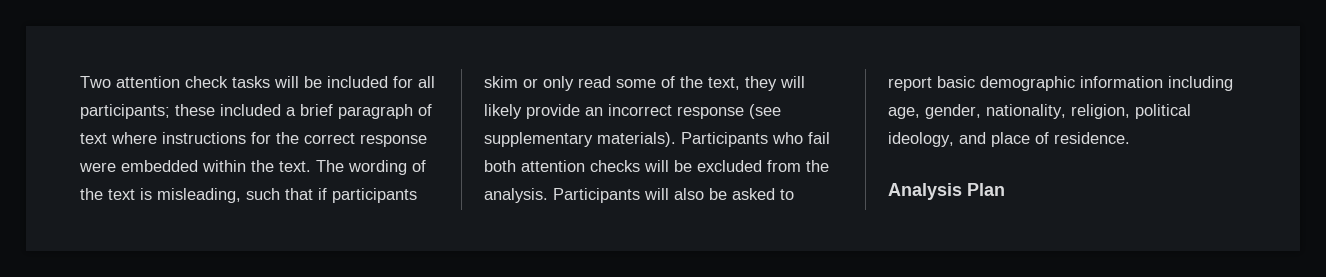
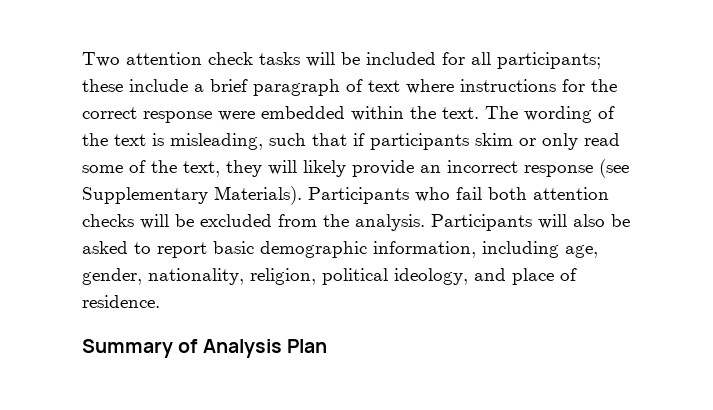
- Two attention check tasks will be included for all participants; these included a brief paragraph of text where instructions for the correct response were embedded within the text.
+ Two attention check tasks will be included for all participants; these include a brief paragraph of text where instructions for the correct response were embedded within the text.
- The wording of the text is misleading, such that if participants skim or only read some of the text, they will likely provide an incorrect response (see supplementary materials).
+ The wording of the text is misleading, such that if participants skim or only read some of the text, they will likely provide an incorrect response (see Supplementary Materials).
- Participants will also be asked to report basic demographic information including age, gender, nationality, religion, political ideology, and place of residence.
+ Participants will also be asked to report basic demographic information, including age, gender, nationality, religion, political ideology, and place of residence.
- Analysis Plan
+ Summary of Analysis Plan

